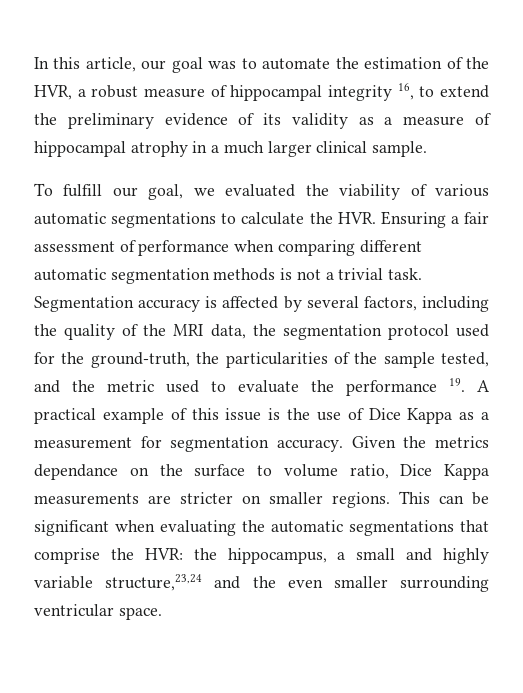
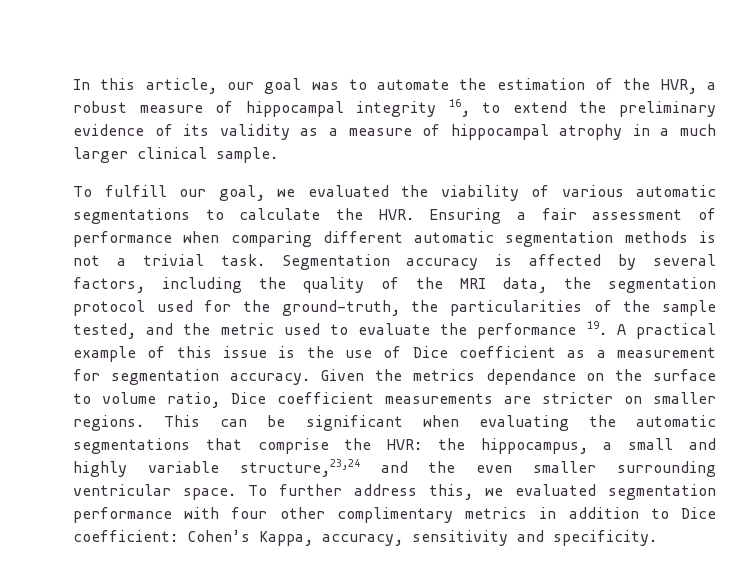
- Segmentation accuracy is affected by several factors, including the quality of the MRI data, the segmentation protocol used for the ground-truth, the particularities of the sample tested, and the metric used to evaluate the performance 19. A practical example of this issue is the use of Dice Kappa as a measurement for segmentation accuracy.
+ Segmentation accuracy is affected by several factors, including the quality of the MRI data, the segmentation protocol used for the ground-truth, the particularities of the sample tested, and the metric used to evaluate the performance 19. A practical example of this issue is the use of Dice coefficient as a measurement for segmentation accuracy.
- Given the metrics dependance on the surface to volume ratio, Dice Kappa measurements are stricter on smaller regions.
+ Given the metrics dependance on the surface to volume ratio, Dice coefficient measurements are stricter on smaller regions.
+ To further address this, we evaluated segmentation performance with four other complimentary metrics in addition to Dice coefficient: Cohen’s Kappa, accuracy, sensitivity and specificity.

